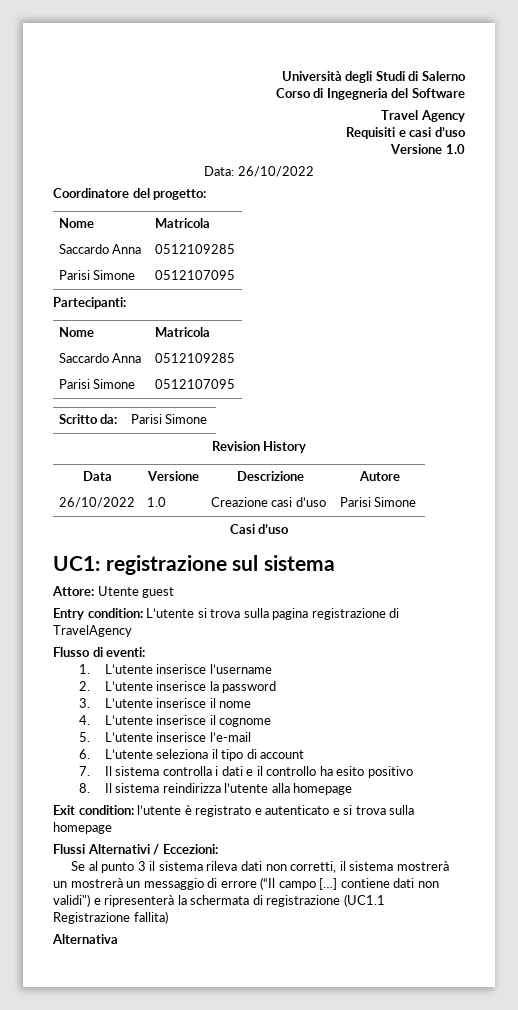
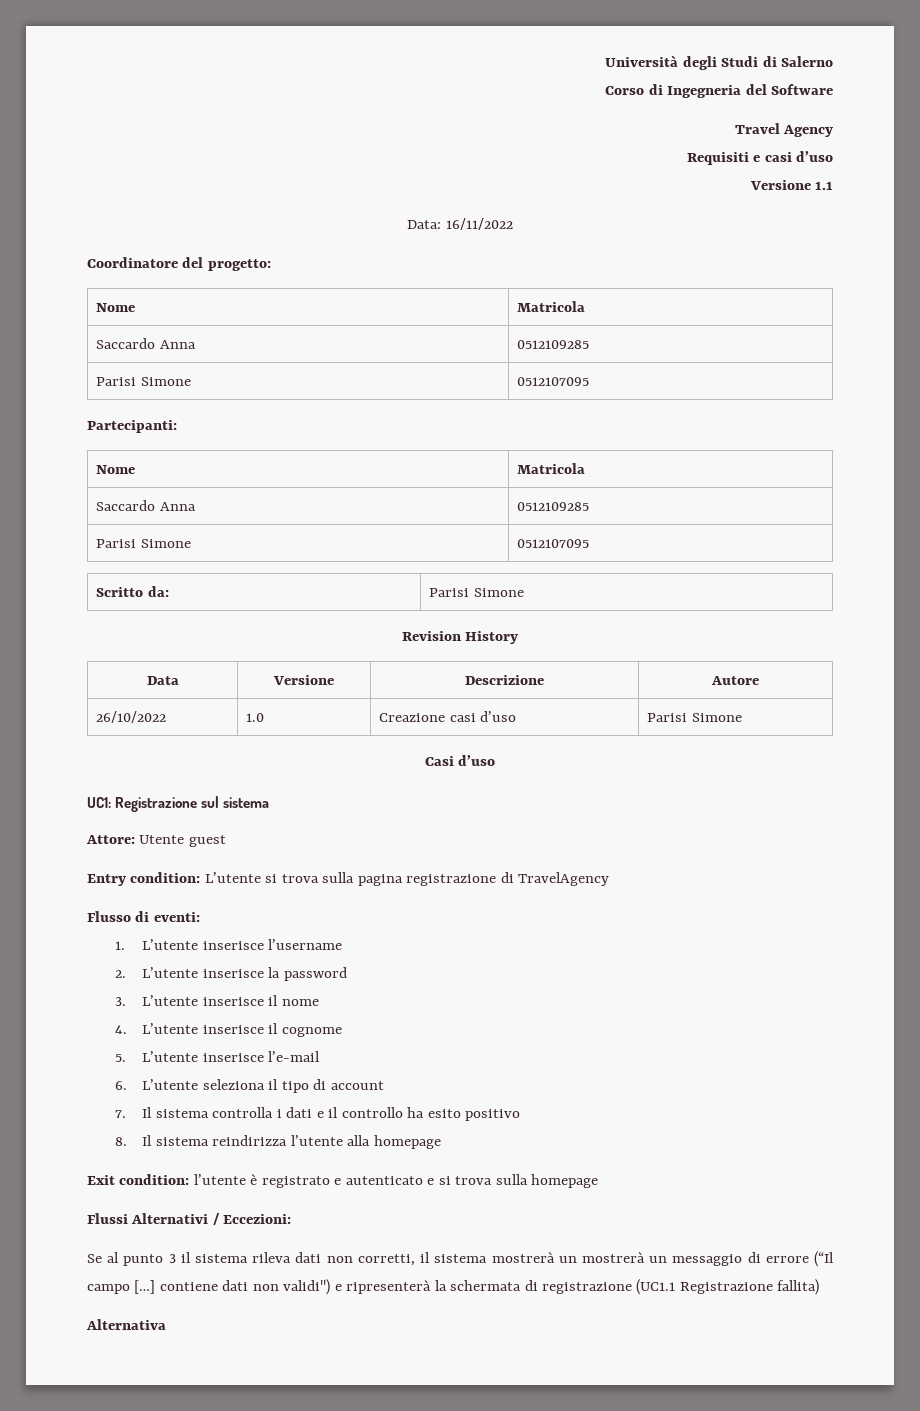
- Versione 1.0
+ Versione 1.1
- Data: 26/10/2022
+ Data: 16/11/2022
- UC1: registrazione sul sistema
+ UC1: Registrazione sul sistema

